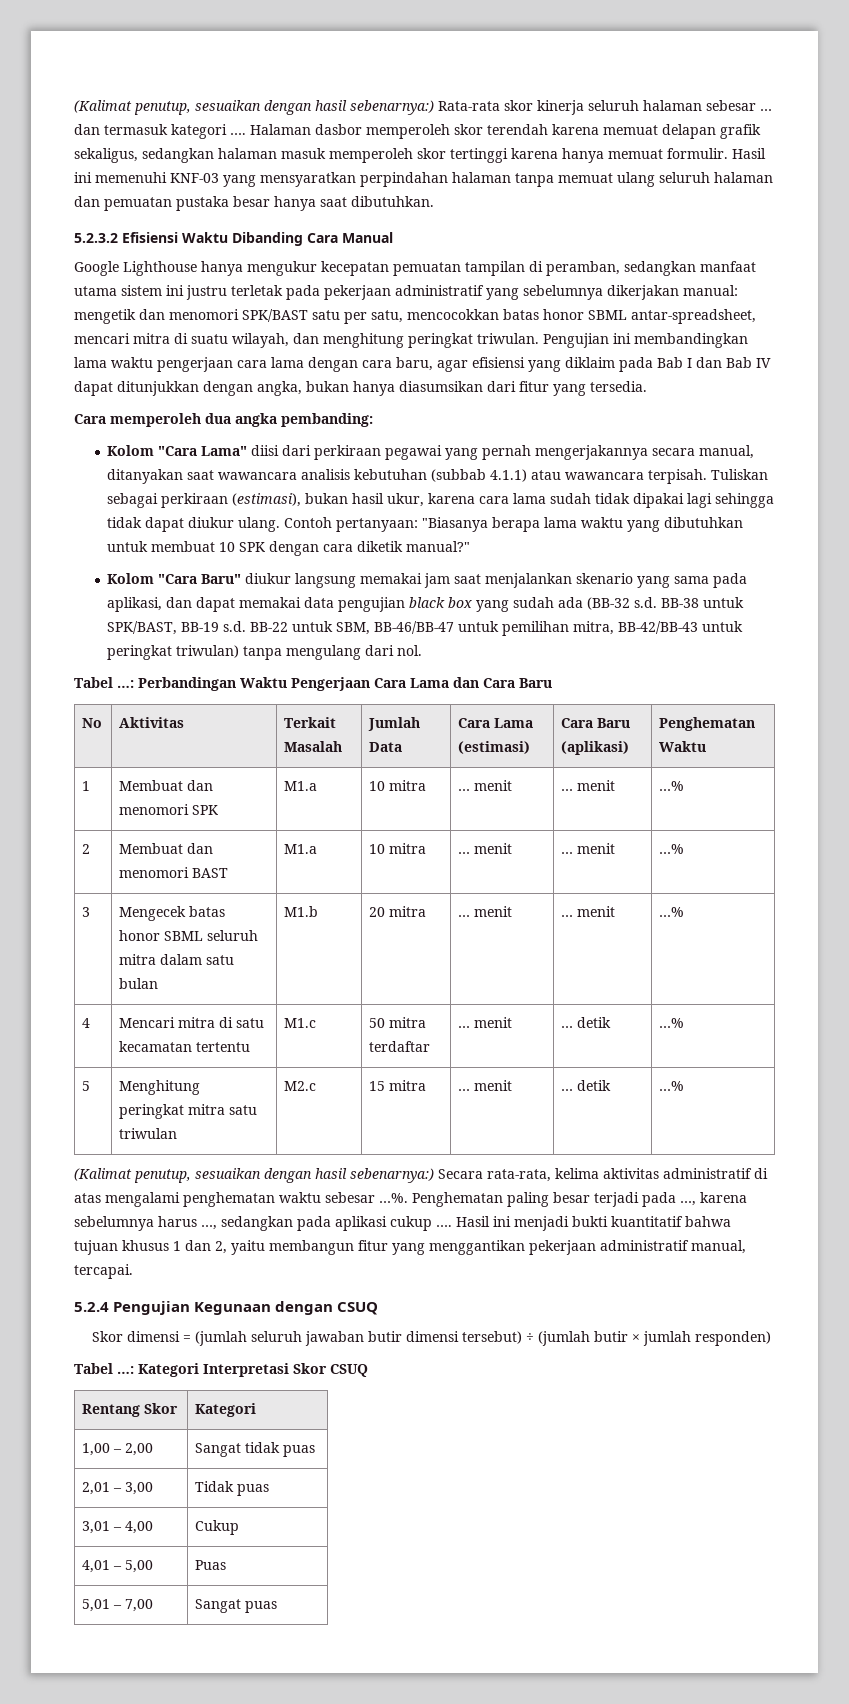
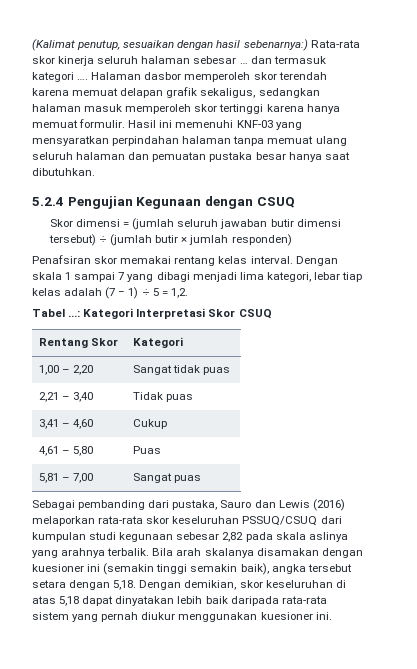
- 5.2.3.2 Efisiensi Waktu Dibanding Cara Manual
- Google Lighthouse hanya mengukur kecepatan pemuatan tampilan di peramban, sedangkan manfaat utama sistem ini justru terletak pada pekerjaan administratif yang sebelumnya dikerjakan manual: mengetik dan menomori SPK/BAST satu per satu, mencocokkan batas honor SBML antar-spreadsheet, mencari mitra di suatu wilayah, dan menghitung peringkat triwulan. Pengujian ini membandingkan lama waktu pengerjaan cara lama dengan cara baru, agar efisiensi yang diklaim pada Bab I dan Bab IV dapat ditunjukkan dengan angka, bukan hanya diasumsikan dari fitur yang tersedia.
- Cara memperoleh dua angka pembanding:
- Kolom "Cara Lama" diisi dari perkiraan pegawai yang pernah mengerjakannya secara manual, ditanyakan saat wawancara analisis kebutuhan (subbab 4.1.1) atau wawancara terpisah. Tuliskan sebagai perkiraan (estimasi), bukan hasil ukur, karena cara lama sudah tidak dipakai lagi sehingga tidak dapat diukur ulang. Contoh pertanyaan: "Biasanya berapa lama waktu yang dibutuhkan untuk membuat 10 SPK dengan cara diketik manual?"
- Kolom "Cara Baru" diukur langsung memakai jam saat menjalankan skenario yang sama pada aplikasi, dan dapat memakai data pengujian black box yang sudah ada (BB-32 s.d. BB-38 untuk SPK/BAST, BB-19 s.d. BB-22 untuk SBM, BB-46/BB-47 untuk pemilihan mitra, BB-42/BB-43 untuk peringkat triwulan) tanpa mengulang dari nol.
- Tabel …: Perbandingan Waktu Pengerjaan Cara Lama dan Cara Baru
- No | Aktivitas | Terkait Masalah | Jumlah Data | Cara Lama (estimasi) | Cara Baru (aplikasi) | Penghematan Waktu
- 1 | Membuat dan menomori SPK | M1.a | 10 mitra | … menit | … menit | …%
- 2 | Membuat dan menomori BAST | M1.a | 10 mitra | … menit | … menit | …%
- 3 | Mengecek batas honor SBML seluruh mitra dalam satu bulan | M1.b | 20 mitra | … menit | … menit | …%
- 4 | Mencari mitra di satu kecamatan tertentu | M1.c | 50 mitra terdaftar | … menit | … detik | …%
- 5 | Menghitung peringkat mitra satu triwulan | M2.c | 15 mitra | … menit | … detik | …%
- (Kalimat penutup, sesuaikan dengan hasil sebenarnya:) Secara rata-rata, kelima aktivitas administratif di atas mengalami penghematan waktu sebesar …%. Penghematan paling besar terjadi pada …, karena sebelumnya harus …, sedangkan pada aplikasi cukup …. Hasil ini menjadi bukti kuantitatif bahwa tujuan khusus 1 dan 2, yaitu membangun fitur yang menggantikan pekerjaan administratif manual, tercapai.
+ Penafsiran skor memakai rentang kelas interval. Dengan skala 1 sampai 7 yang dibagi menjadi lima kategori, lebar tiap kelas adalah (7 − 1) ÷ 5 = 1,2.
- 1,00 – 2,00 | Sangat tidak puas
+ 1,00 – 2,20 | Sangat tidak puas
- 2,01 – 3,00 | Tidak puas
+ 2,21 – 3,40 | Tidak puas
- 3,01 – 4,00 | Cukup
- 4,01 – 5,00 | Puas
+ 3,41 – 4,60 | Cukup
+ 4,61 – 5,80 | Puas
- 5,01 – 7,00 | Sangat puas
+ 5,81 – 7,00 | Sangat puas
+ Sebagai pembanding dari pustaka, Sauro dan Lewis (2016) melaporkan rata-rata skor keseluruhan PSSUQ/CSUQ dari kumpulan studi kegunaan sebesar 2,82 pada skala aslinya yang arahnya terbalik. Bila arah skalanya disamakan dengan kuesioner ini (semakin tinggi semakin baik), angka tersebut setara dengan 5,18. Dengan demikian, skor keseluruhan di atas 5,18 dapat dinyatakan lebih baik daripada rata-rata sistem yang pernah diukur menggunakan kuesioner ini.

